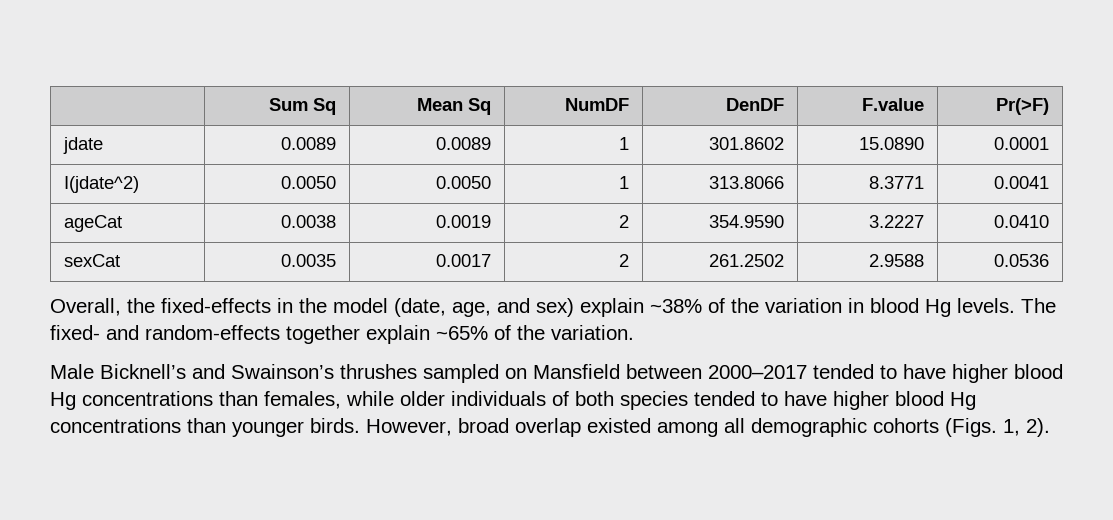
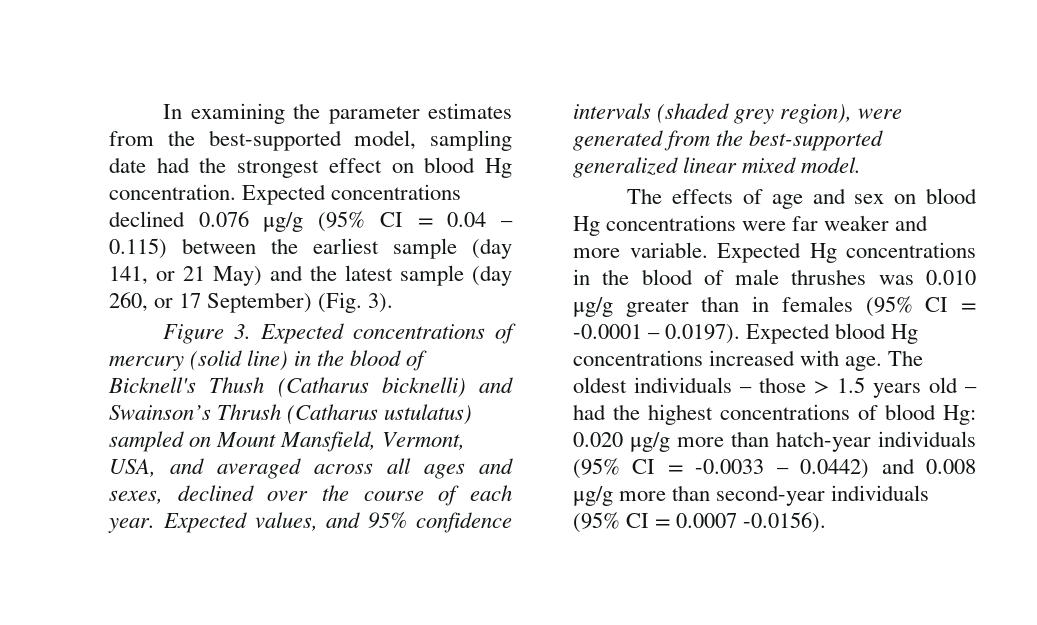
- | Sum Sq | Mean Sq | NumDF | DenDF | F.value | Pr(>F)
- jdate | 0.0089 | 0.0089 | 1 | 301.8602 | 15.0890 | 0.0001
- I(jdate^2) | 0.0050 | 0.0050 | 1 | 313.8066 | 8.3771 | 0.0041
- ageCat | 0.0038 | 0.0019 | 2 | 354.9590 | 3.2227 | 0.0410
- sexCat | 0.0035 | 0.0017 | 2 | 261.2502 | 2.9588 | 0.0536
- Overall, the fixed-effects in the model (date, age, and sex) explain ~38% of the variation in blood Hg levels. The fixed- and random-effects together explain ~65% of the variation.
- Male Bicknell’s and Swainson’s thrushes sampled on Mansfield between 2000–2017 tended to have higher blood Hg concentrations than females, while older individuals of both species tended to have higher blood Hg concentrations than younger birds. However, broad overlap existed among all demographic cohorts (Figs. 1, 2).
+ In examining the parameter estimates from the best-supported model, sampling date had the strongest effect on blood Hg concentration. Expected concentrations declined 0.076 μg/g (95% CI = 0.04 – 0.115) between the earliest sample (day 141, or 21 May) and the latest sample (day 260, or 17 September) (Fig. 3).
+ Figure 3. Expected concentrations of mercury (solid line) in the blood of Bicknell's Thush (Catharus bicknelli) and Swainson’s Thrush (Catharus ustulatus) sampled on Mount Mansfield, Vermont, USA, and averaged across all ages and sexes, declined over the course of each year. Expected values, and 95% confidence intervals (shaded grey region), were generated from the best-supported generalized linear mixed model.
+ The effects of age and sex on blood Hg concentrations were far weaker and more variable. Expected Hg concentrations in the blood of male thrushes was 0.010 μg/g greater than in females (95% CI = -0.0001 – 0.0197). Expected blood Hg concentrations increased with age. The oldest individuals – those > 1.5 years old – had the highest concentrations of blood Hg: 0.020 μg/g more than hatch-year individuals (95% CI = -0.0033 – 0.0442) and 0.008 μg/g more than second-year individuals (95% CI = 0.0007 -0.0156).

